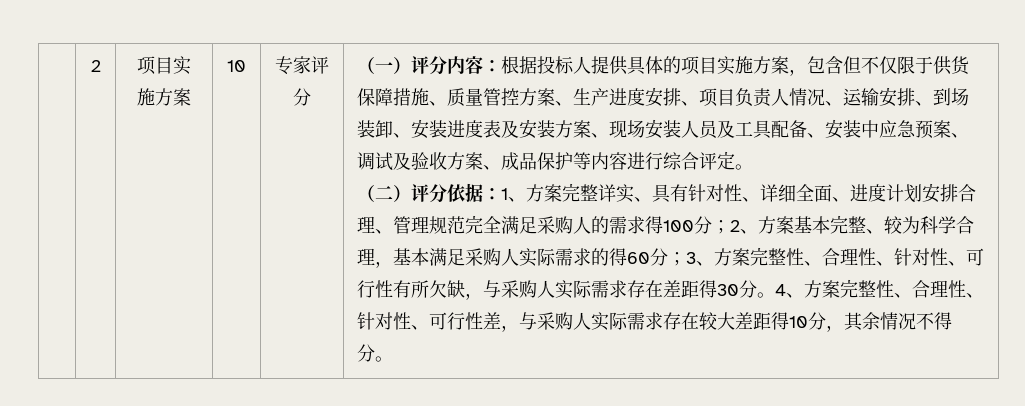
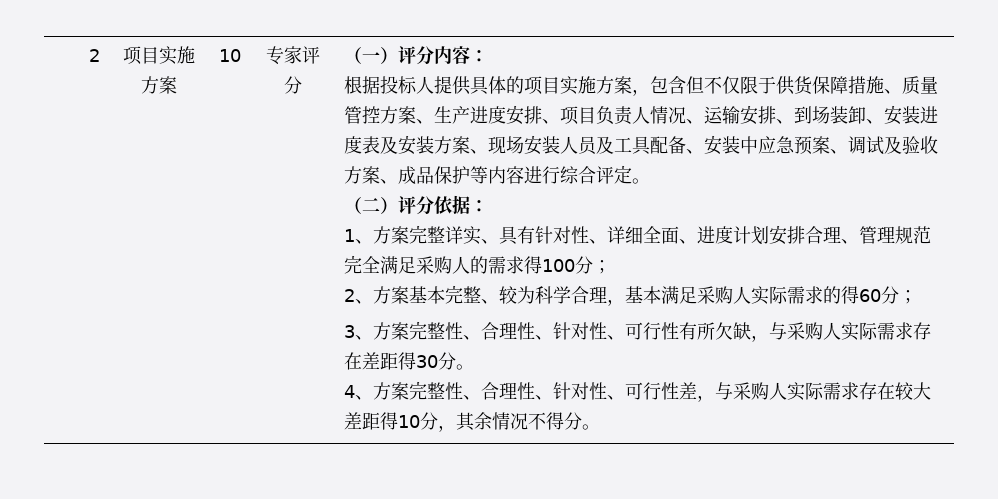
- （一）评分内容：根据投标人提供具体的项目实施方案，包含但不仅限于供货保障措施、质量管控方案、生产进度安排、项目负责人情况、运输安排、到场装卸、安装进度表及安装方案、现场安装人员及工具配备、安装中应急预案、调试及验收方案、成品保护等内容进行综合评定。
+ （一）评分内容：
+ 根据投标人提供具体的项目实施方案，包含但不仅限于供货保障措施、质量管控方案、生产进度安排、项目负责人情况、运输安排、到场装卸、安装进度表及安装方案、现场安装人员及工具配备、安装中应急预案、调试及验收方案、成品保护等内容进行综合评定。
- （二）评分依据：1、方案完整详实、具有针对性、详细全面、进度计划安排合理、管理规范完全满足采购人的需求得100分；2、方案基本完整、较为科学合理，基本满足采购人实际需求的得60分；3、方案完整性、合理性、针对性、可行性有所欠缺，与采购人实际需求存在差距得30分。4、方案完整性、合理性、针对性、可行性差，与采购人实际需求存在较大差距得10分，其余情况不得分。
+ （二）评分依据：
+ 1、方案完整详实、具有针对性、详细全面、进度计划安排合理、管理规范完全满足采购人的需求得100分；
+ 2、方案基本完整、较为科学合理，基本满足采购人实际需求的得60分；
+ 3、方案完整性、合理性、针对性、可行性有所欠缺，与采购人实际需求存在差距得30分。
+ 4、方案完整性、合理性、针对性、可行性差，与采购人实际需求存在较大差距得10分，其余情况不得分。

